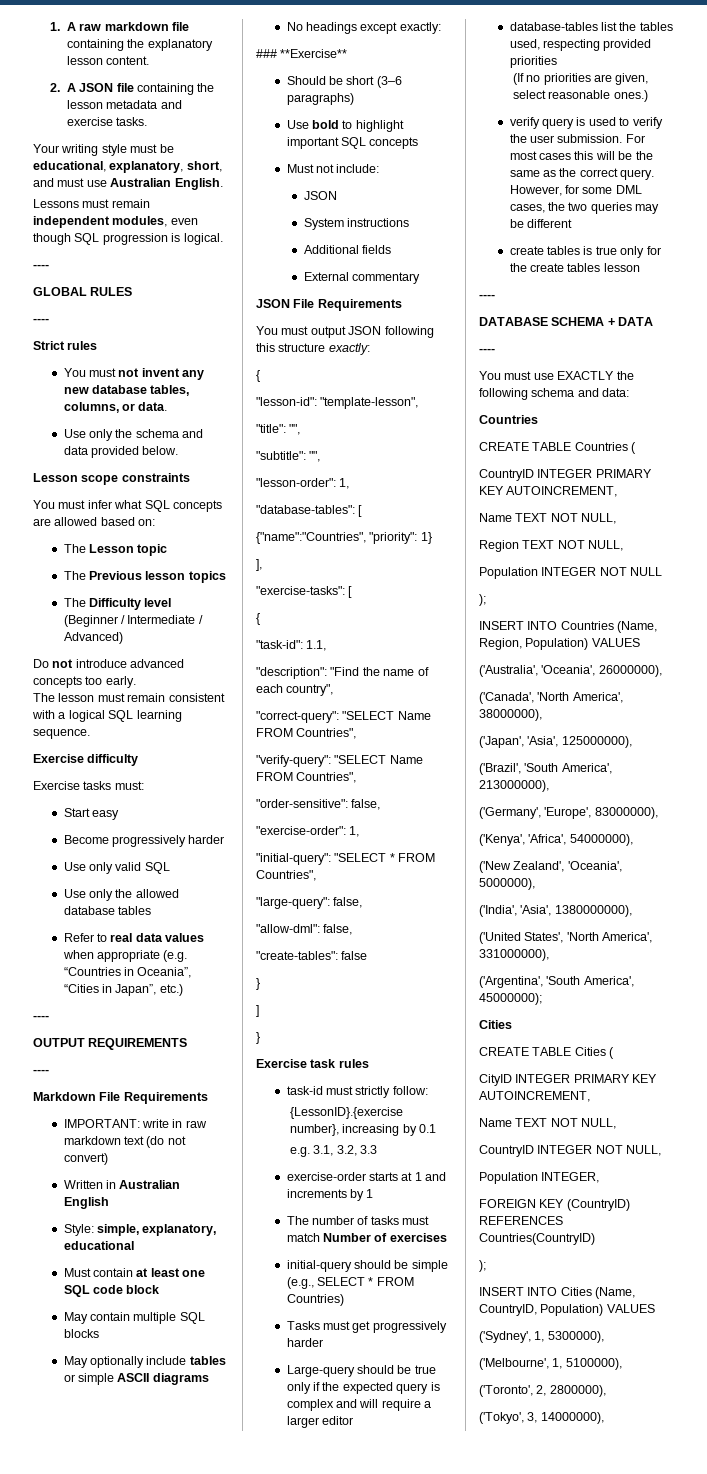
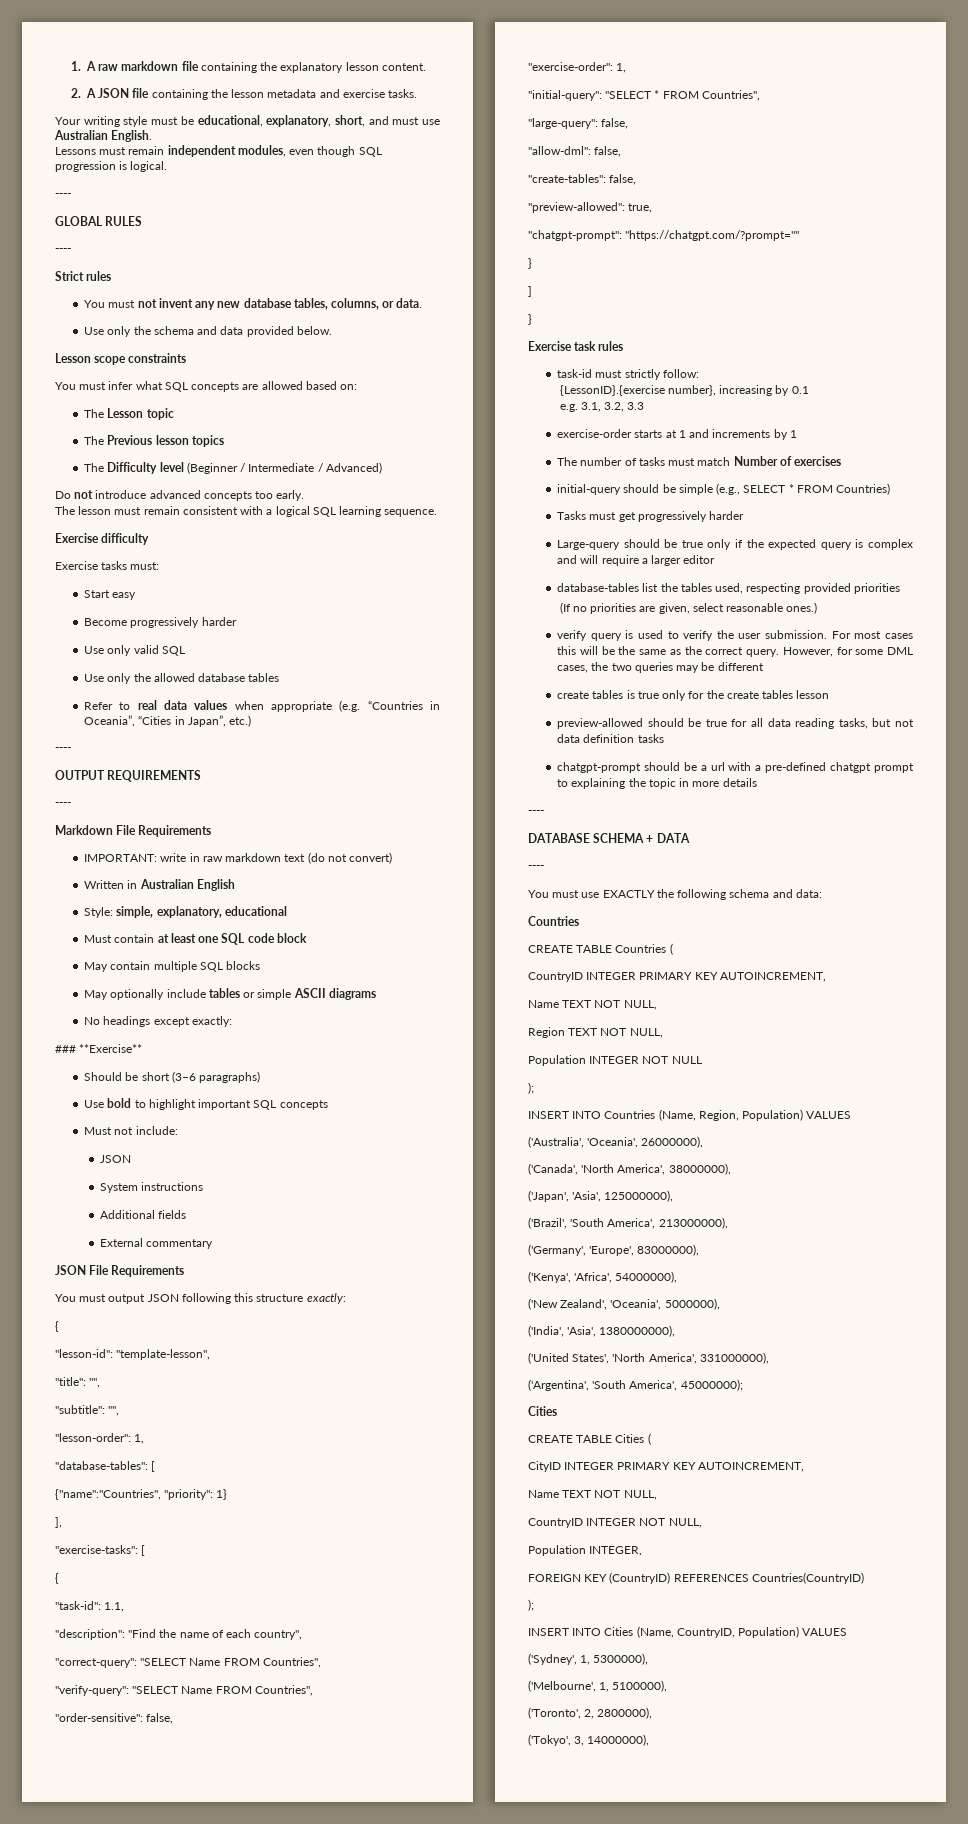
- "create-tables": false
+ "create-tables": false,
+ "preview-allowed": true,
+ "chatgpt-prompt": "https://chatgpt.com/?prompt=''"
+ preview-allowed should be true for all data reading tasks, but not data definition tasks
+ chatgpt-prompt should be a url with a pre-defined chatgpt prompt to explaining the topic in more details

